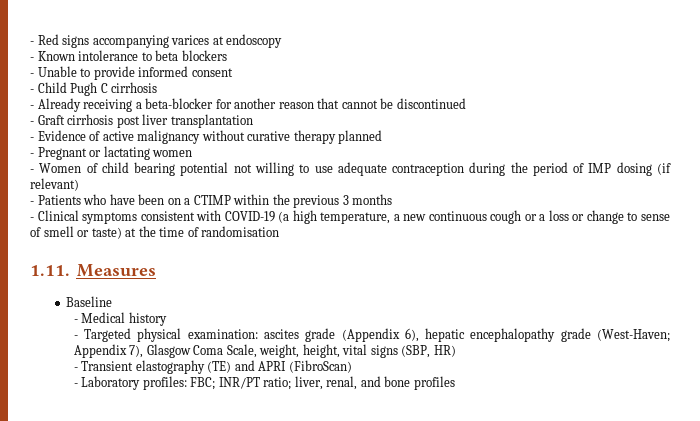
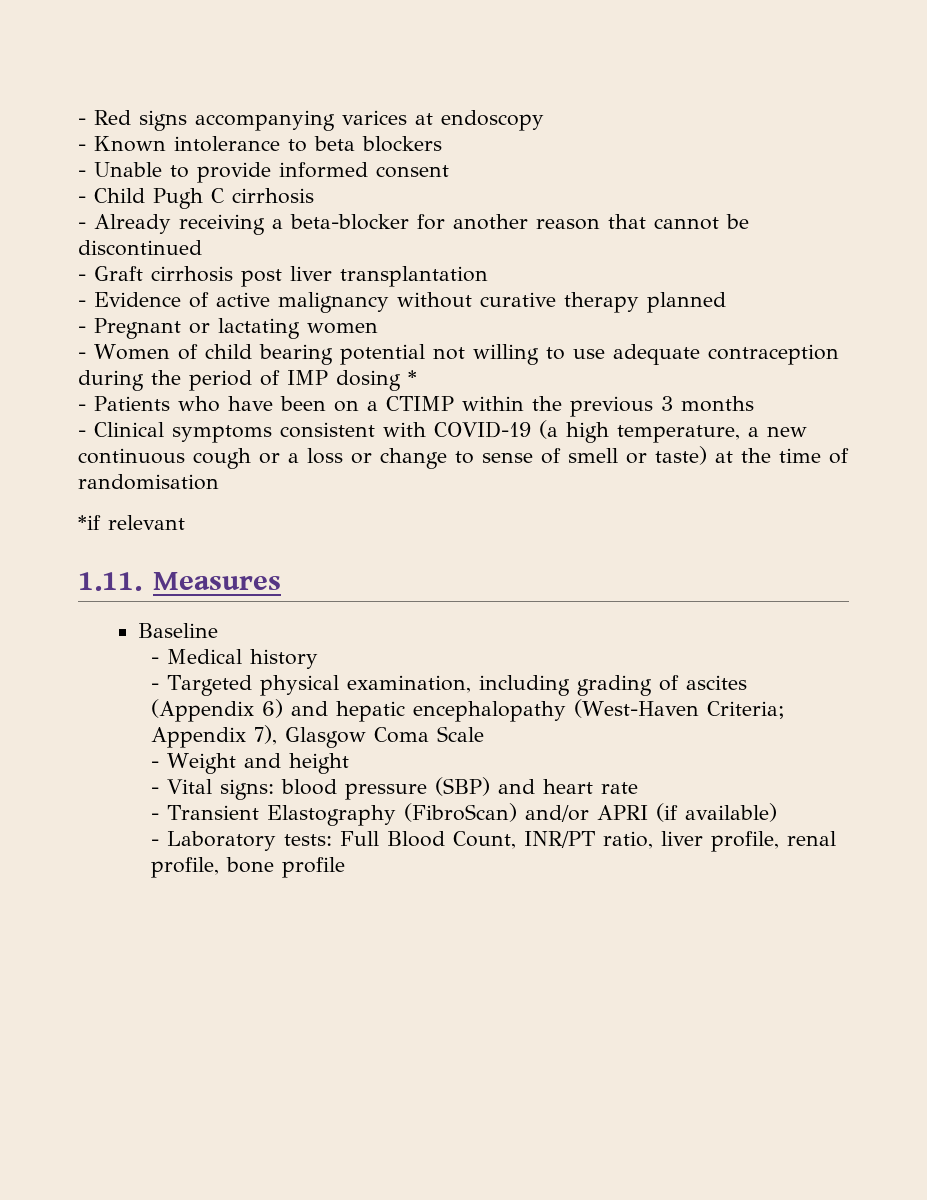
- - Women of child bearing potential not willing to use adequate contraception during the period of IMP dosing (if relevant)
+ - Women of child bearing potential not willing to use adequate contraception during the period of IMP dosing *
+ *if relevant
- - Targeted physical examination: ascites grade (Appendix 6), hepatic encephalopathy grade (West-Haven; Appendix 7), Glasgow Coma Scale, weight, height, vital signs (SBP, HR)
- - Transient elastography (TE) and APRI (FibroScan)
- - Laboratory profiles: FBC; INR/PT ratio; liver, renal, and bone profiles
+ - Targeted physical examination, including grading of ascites (Appendix 6) and hepatic encephalopathy (West-Haven Criteria; Appendix 7), Glasgow Coma Scale
+ - Weight and height
+ - Vital signs: blood pressure (SBP) and heart rate
+ - Transient Elastography (FibroScan) and/or APRI (if available)
+ - Laboratory tests: Full Blood Count, INR/PT ratio, liver profile, renal profile, bone profile

